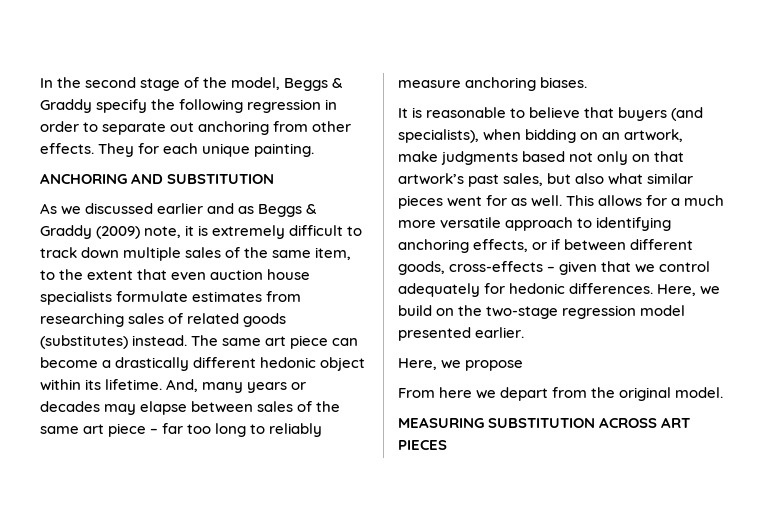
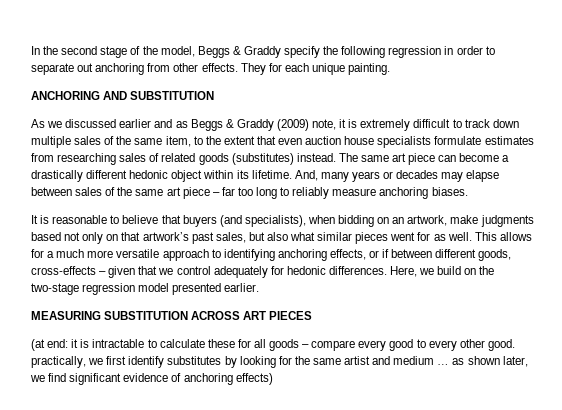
- Here, we propose
- From here we depart from the original model.
+ (at end: it is intractable to calculate these for all goods – compare every good to every other good. practically, we first identify substitutes by looking for the same artist and medium … as shown later, we find significant evidence of anchoring effects)

